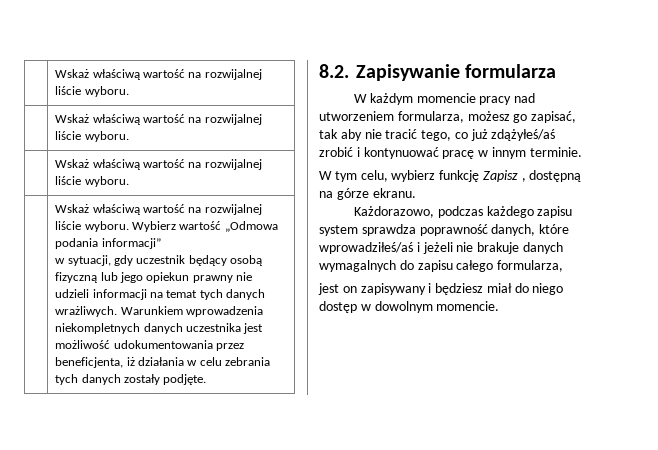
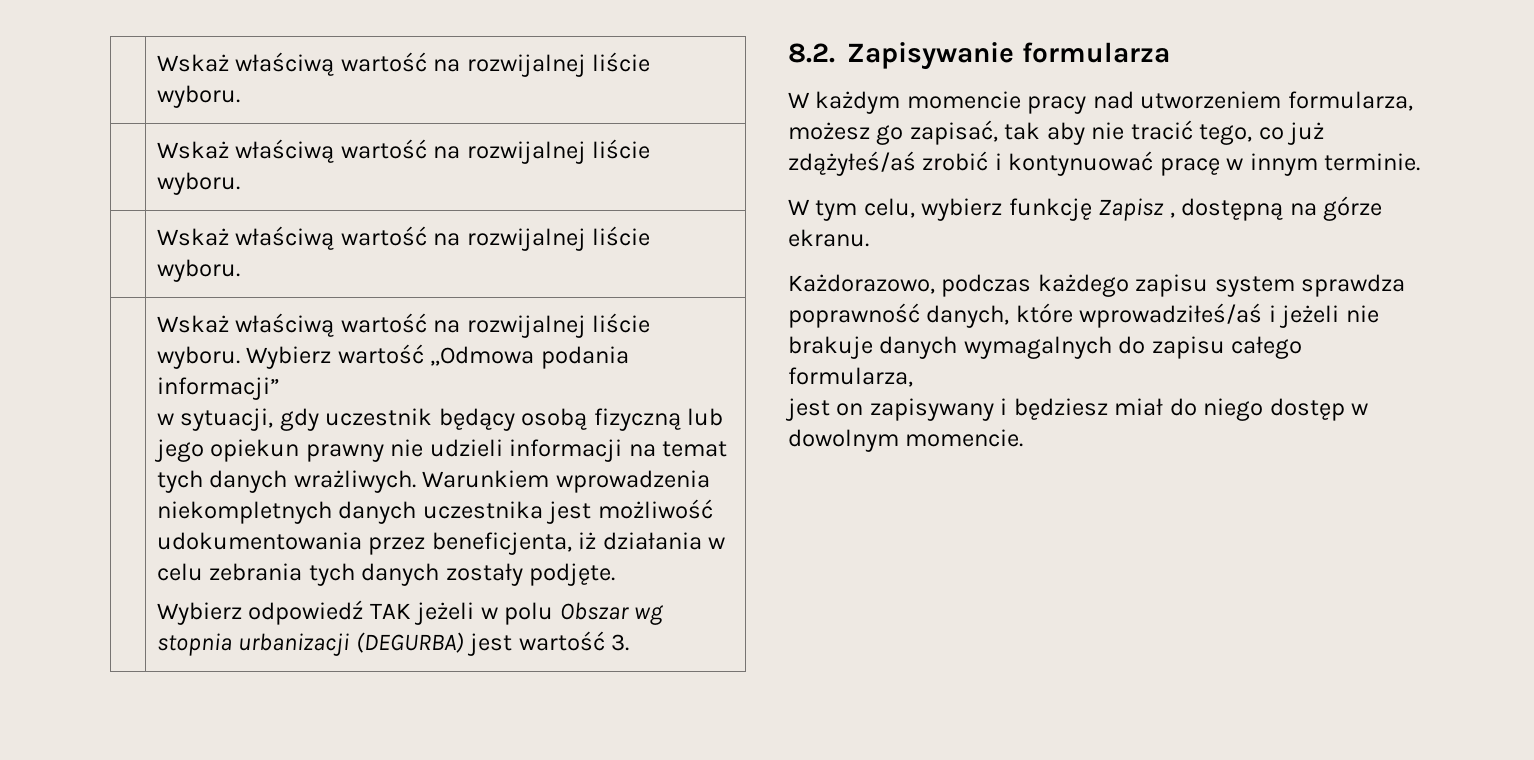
+ Wybierz odpowiedź TAK jeżeli w polu Obszar wg stopnia urbanizacji (DEGURBA) jest wartość 3.

